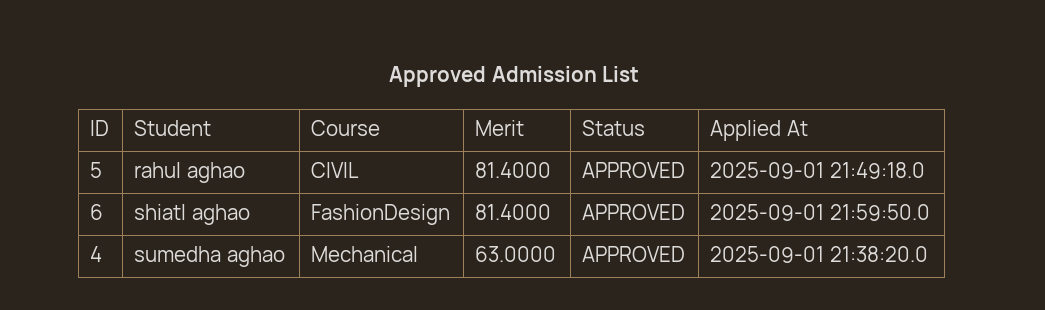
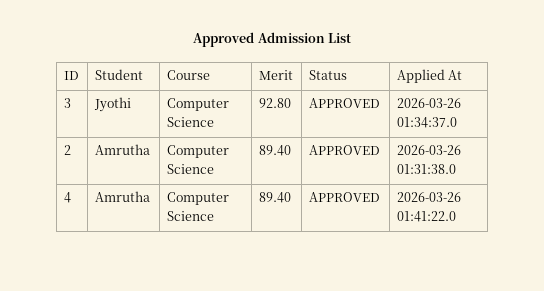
- 5 | rahul aghao | CIVIL | 81.4000 | APPROVED | 2025-09-01 21:49:18.0
- 6 | shiatl aghao | FashionDesign | 81.4000 | APPROVED | 2025-09-01 21:59:50.0
+ 3 | Jyothi | Computer Science | 92.80 | APPROVED | 2026-03-26 01:34:37.0
+ 2 | Amrutha | Computer Science | 89.40 | APPROVED | 2026-03-26 01:31:38.0
- 4 | sumedha aghao | Mechanical | 63.0000 | APPROVED | 2025-09-01 21:38:20.0
+ 4 | Amrutha | Computer Science | 89.40 | APPROVED | 2026-03-26 01:41:22.0

